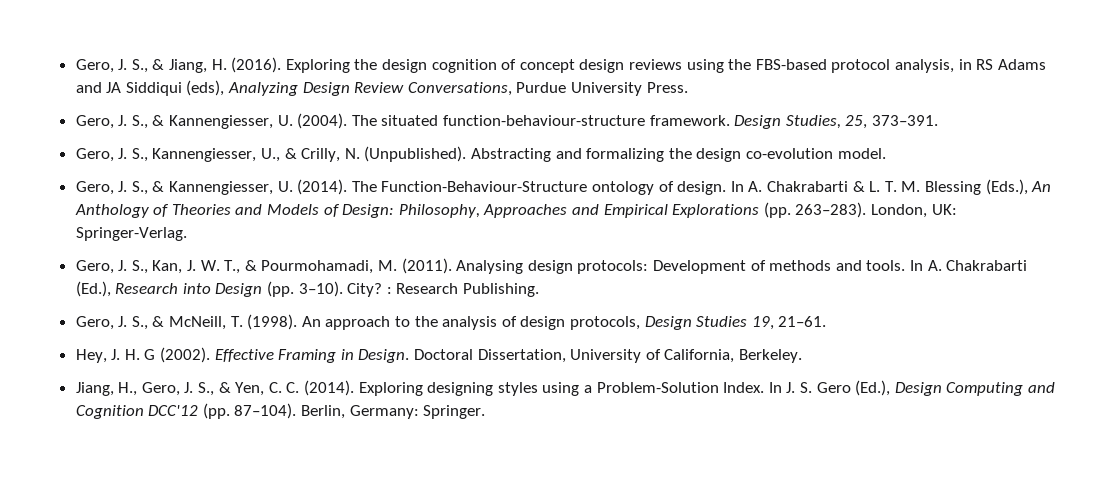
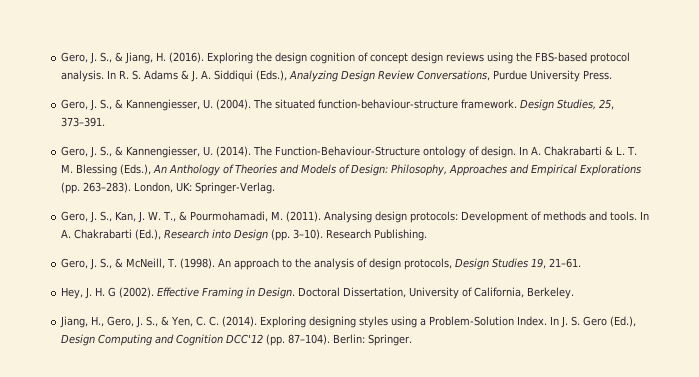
- Exploring the design cognition of concept design reviews using the FBS-based protocol analysis, in RS Adams and JA Siddiqui (eds), Analyzing Design Review Conversations, Purdue University Press.
+ Exploring the design cognition of concept design reviews using the FBS-based protocol analysis. In R. S. Adams & J. A. Siddiqui (Eds.), Analyzing Design Review Conversations, Purdue University Press.
- Gero, J. S., Kannengiesser, U., & Crilly, N. (Unpublished). Abstracting and formalizing the design co-evolution model.
- City? : Research Publishing.
+ Research Publishing.
- Berlin, Germany: Springer.
+ Berlin: Springer.

